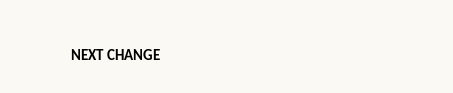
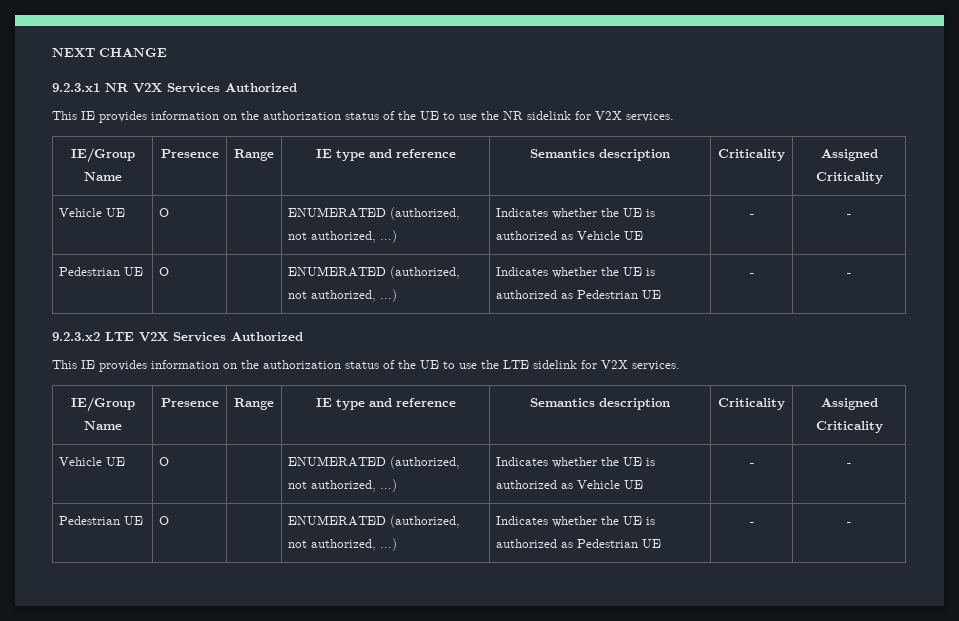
+ 9.2.3.x1 NR V2X Services Authorized
+ This IE provides information on the authorization status of the UE to use the NR sidelink for V2X services.
+ IE/Group Name | Presence | Range | IE type and reference | Semantics description | Criticality | Assigned Criticality
+ Vehicle UE | O | | ENUMERATED (authorized, not authorized, ...) | Indicates whether the UE is authorized as Vehicle UE | - | -
+ Pedestrian UE | O | | ENUMERATED (authorized, not authorized, ...) | Indicates whether the UE is authorized as Pedestrian UE | - | -
+ 9.2.3.x2 LTE V2X Services Authorized
+ This IE provides information on the authorization status of the UE to use the LTE sidelink for V2X services.
+ IE/Group Name | Presence | Range | IE type and reference | Semantics description | Criticality | Assigned Criticality
+ Vehicle UE | O | | ENUMERATED (authorized, not authorized, ...) | Indicates whether the UE is authorized as Vehicle UE | - | -
+ Pedestrian UE | O | | ENUMERATED (authorized, not authorized, ...) | Indicates whether the UE is authorized as Pedestrian UE | - | -

